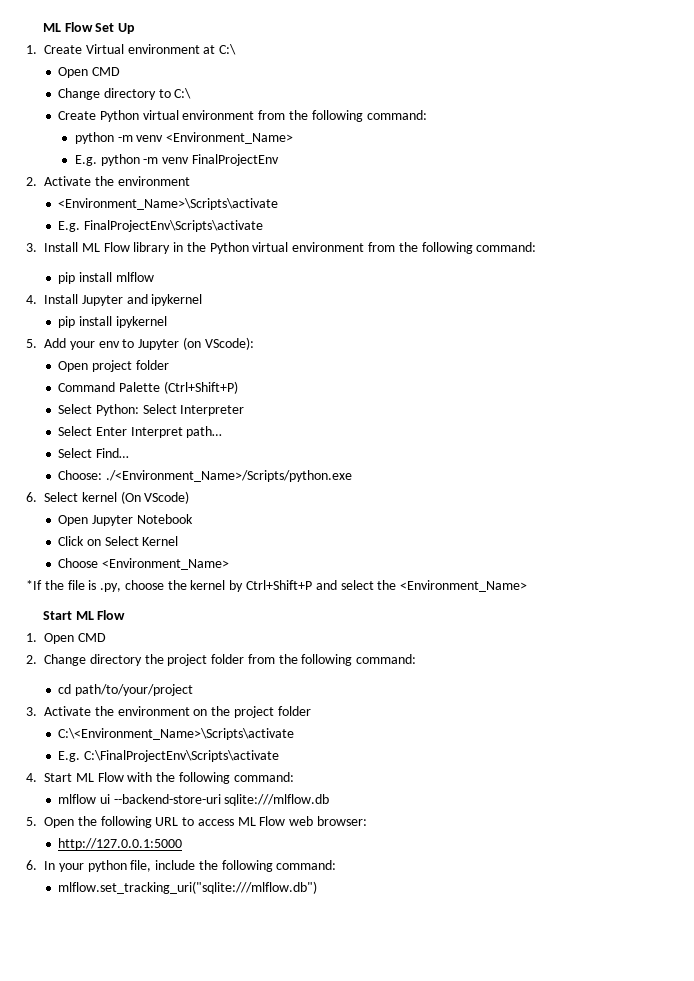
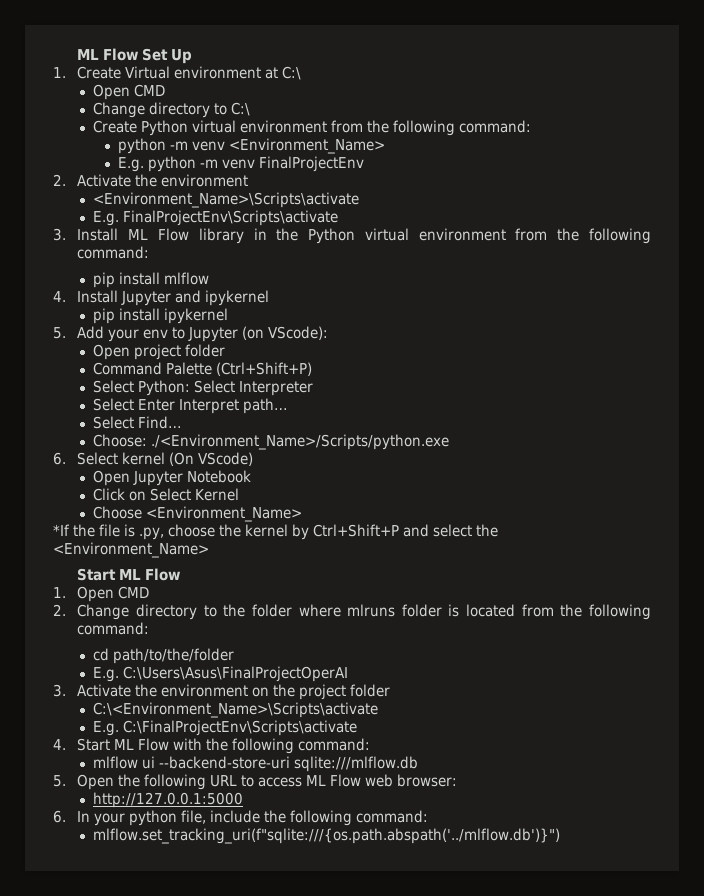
- 2. Change directory the project folder from the following command:
+ 2. Change directory to the folder where mlruns folder is located from the following command:
- cd path/to/your/project
+ cd path/to/the/folder
+ E.g. C:\Users\Asus\FinalProjectOperAI
- mlflow.set_tracking_uri("sqlite:///mlflow.db")
+ mlflow.set_tracking_uri(f"sqlite:///{os.path.abspath('../mlflow.db')}")

